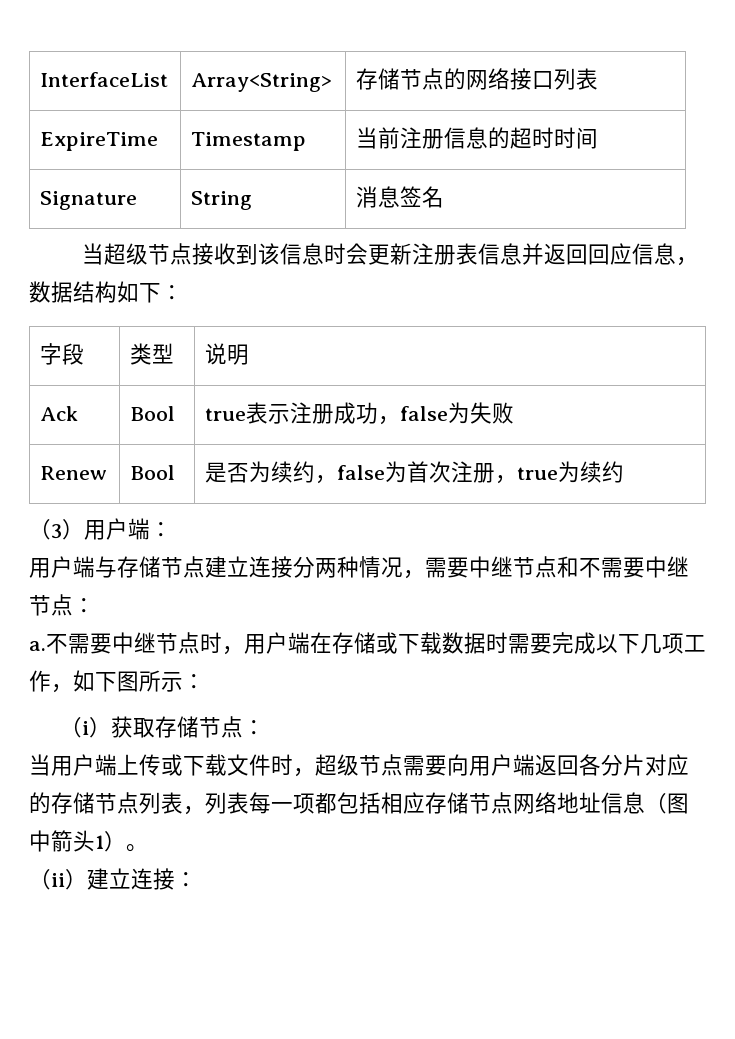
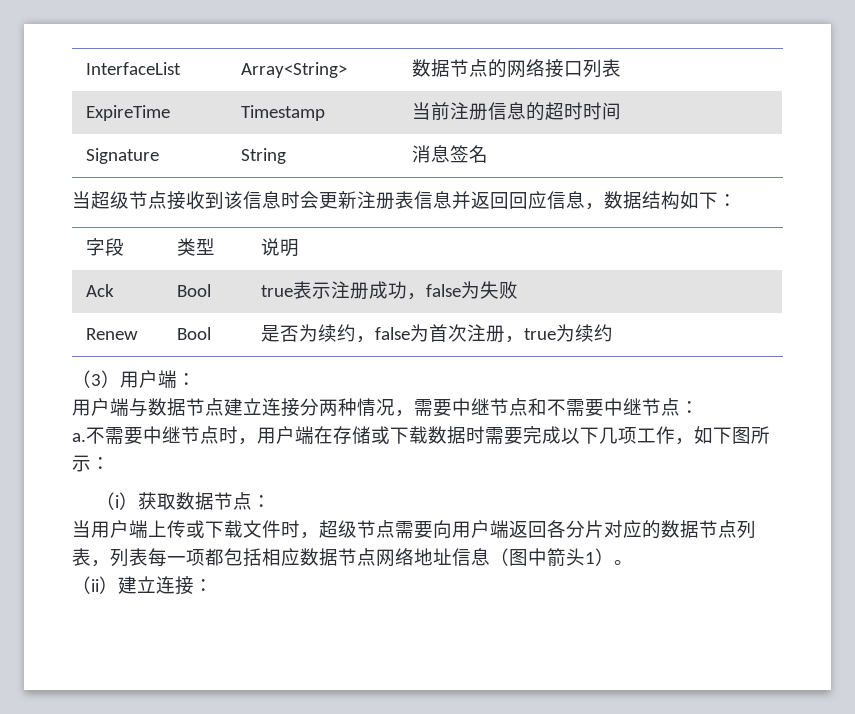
- InterfaceList | Array<String> | 存储节点的网络接口列表
+ InterfaceList | Array<String> | 数据节点的网络接口列表
- 用户端与存储节点建立连接分两种情况，需要中继节点和不需要中继节点：
+ 用户端与数据节点建立连接分两种情况，需要中继节点和不需要中继节点：
- （i）获取存储节点：
+ （i）获取数据节点：
- 当用户端上传或下载文件时，超级节点需要向用户端返回各分片对应的存储节点列表，列表每一项都包括相应存储节点网络地址信息（图中箭头1）。
+ 当用户端上传或下载文件时，超级节点需要向用户端返回各分片对应的数据节点列表，列表每一项都包括相应数据节点网络地址信息（图中箭头1）。

